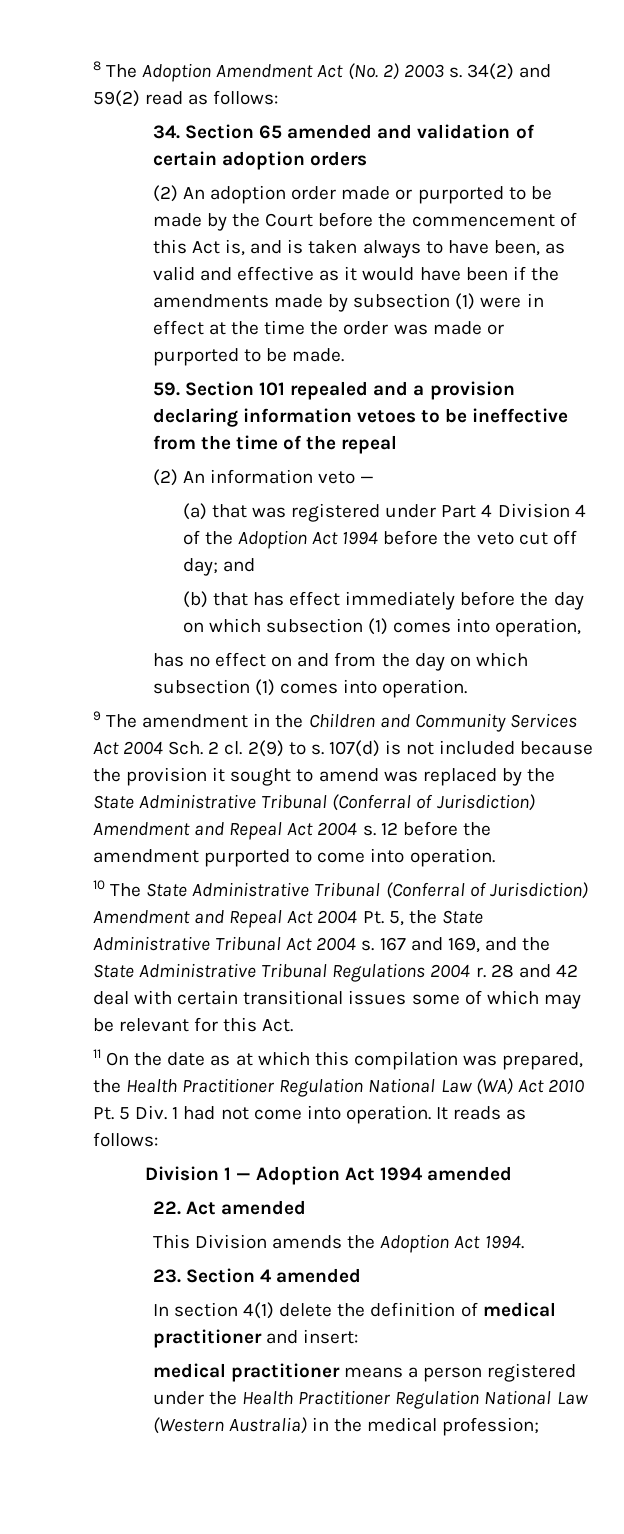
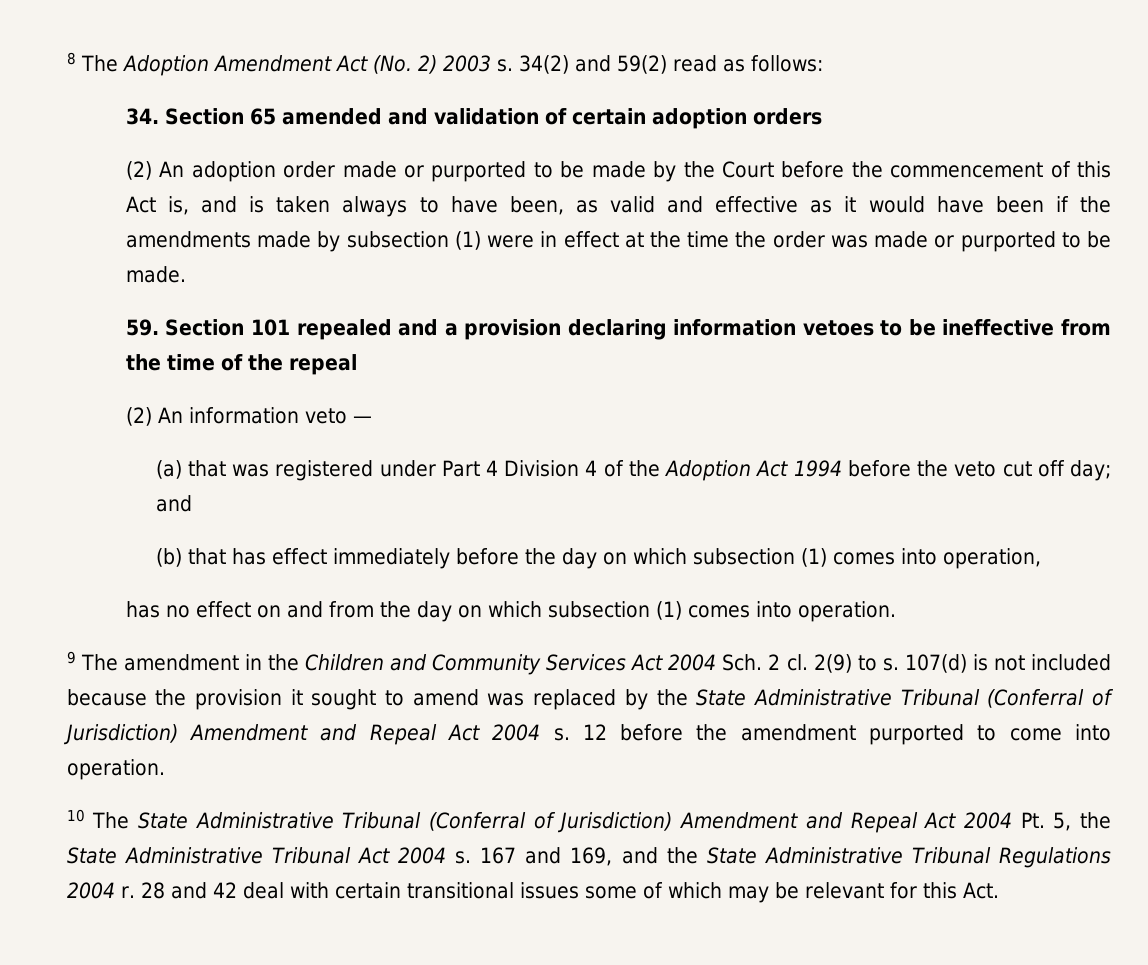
- 11 On the date as at which this compilation was prepared, the Health Practitioner Regulation National Law (WA) Act 2010 Pt. 5 Div. 1 had not come into operation. It reads as follows:
- Division 1 — Adoption Act 1994 amended
- 22. Act amended
- This Division amends the Adoption Act 1994.
- 23. Section 4 amended
- In section 4(1) delete the definition of medical practitioner and insert:
- medical practitioner means a person registered under the Health Practitioner Regulation National Law (Western Australia) in the medical profession;

